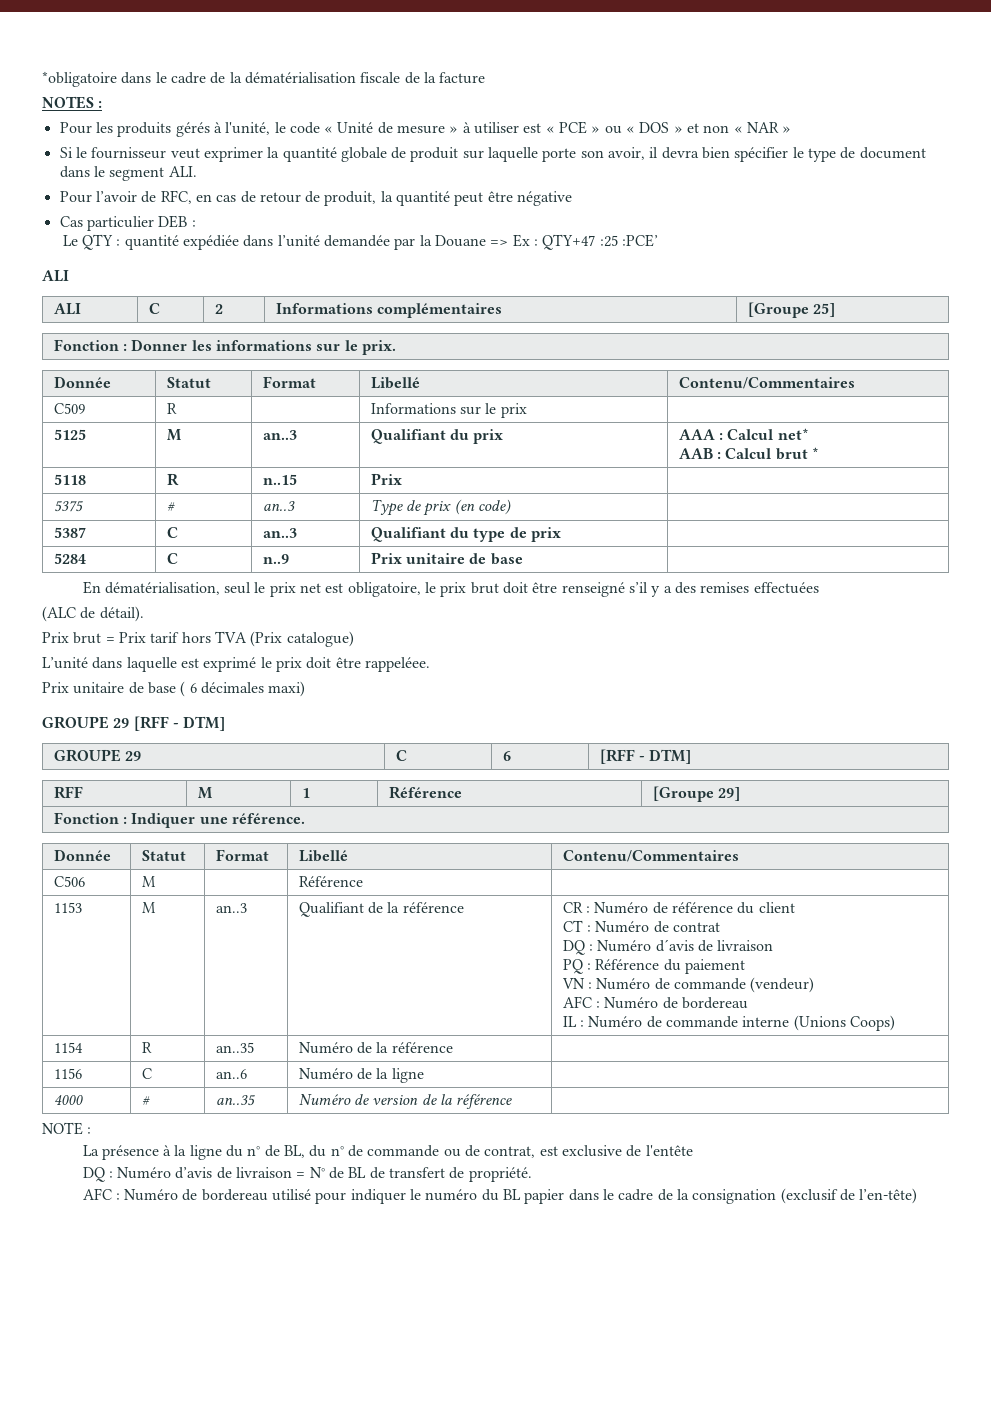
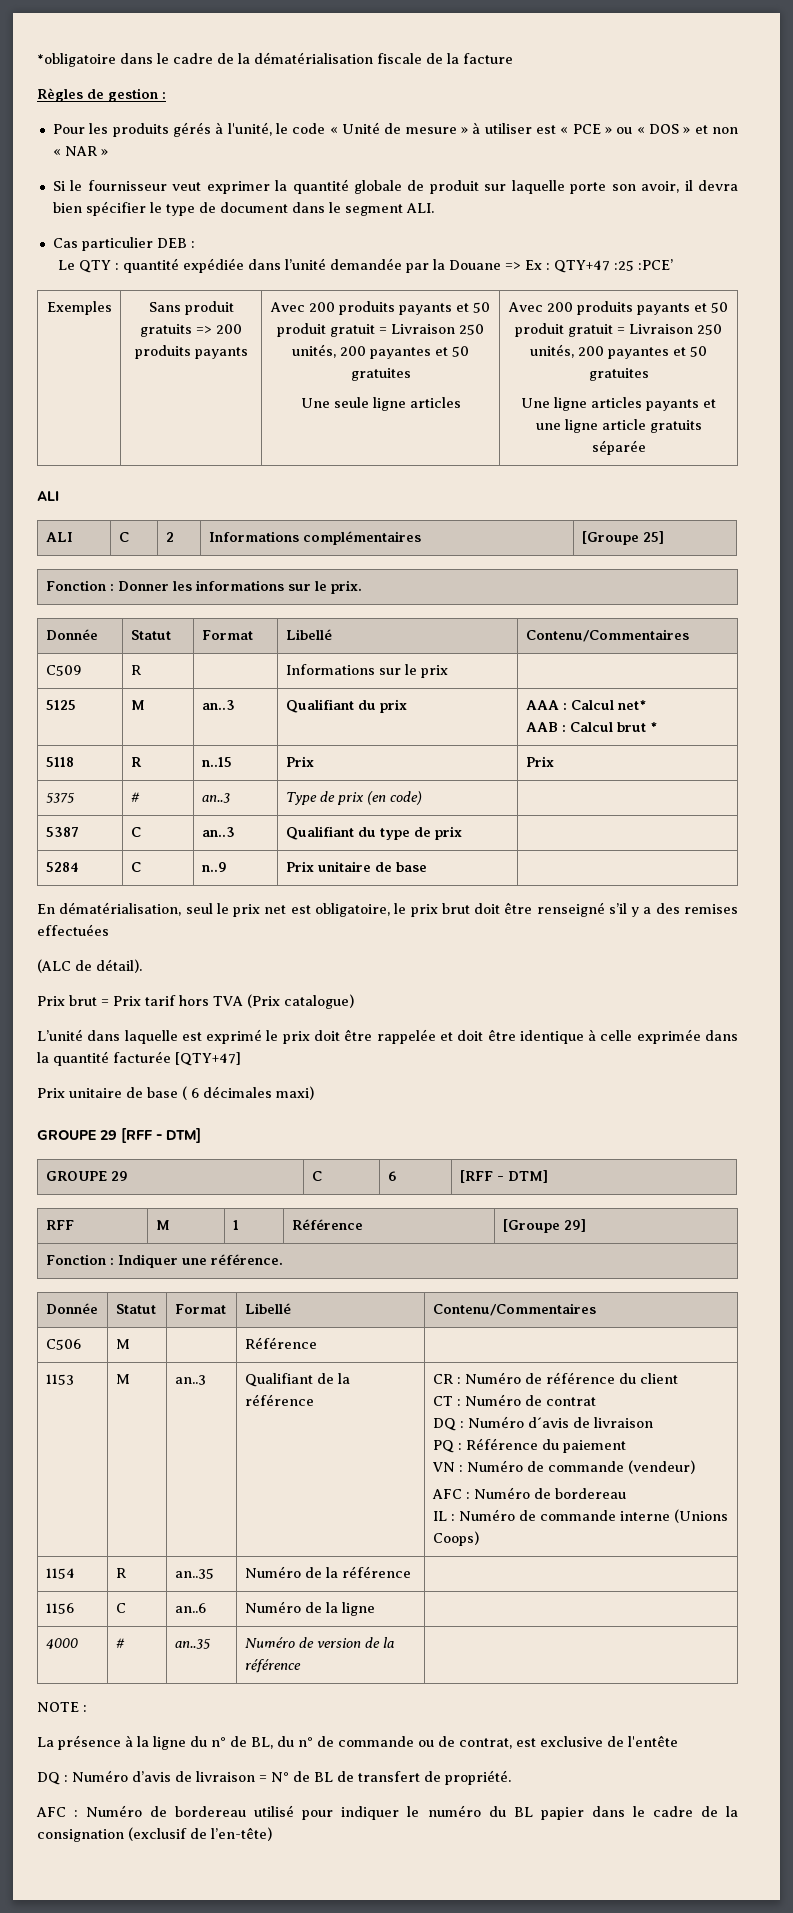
- NOTES :
+ Règles de gestion :
- Pour l’avoir de RFC, en cas de retour de produit, la quantité peut être négative
+ Exemples | Sans produit gratuits => 200 produits payants | Avec 200 produits payants et 50 produit gratuit = Livraison 250 unités, 200 payantes et 50 gratuites
+ Une seule ligne articles | Avec 200 produits payants et 50 produit gratuit = Livraison 250 unités, 200 payantes et 50 gratuites
+ Une ligne articles payants et une ligne article gratuits séparée
- 5118 | R | n..15 | Prix |
+ 5118 | R | n..15 | Prix | Prix
- L’unité dans laquelle est exprimé le prix doit être rappeléee.
+ L’unité dans laquelle est exprimé le prix doit être rappelée et doit être identique à celle exprimée dans la quantité facturée [QTY+47]

